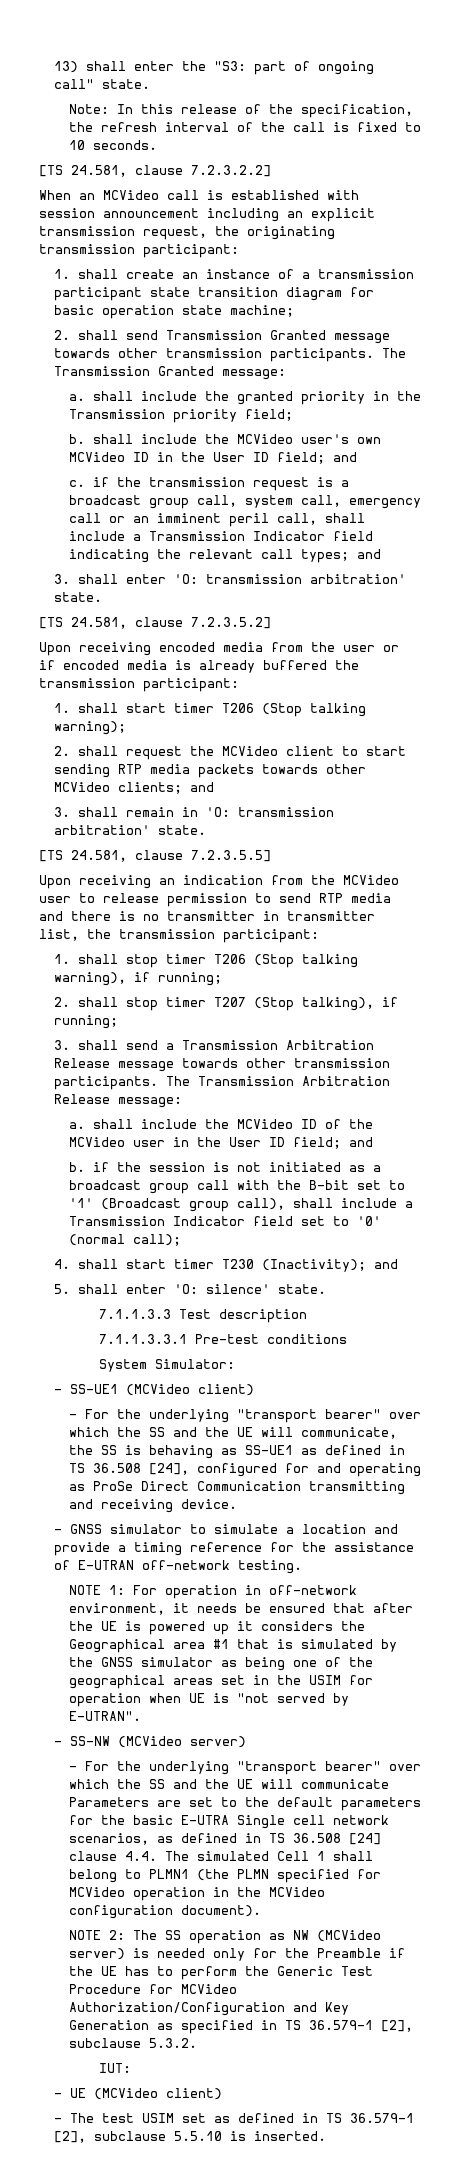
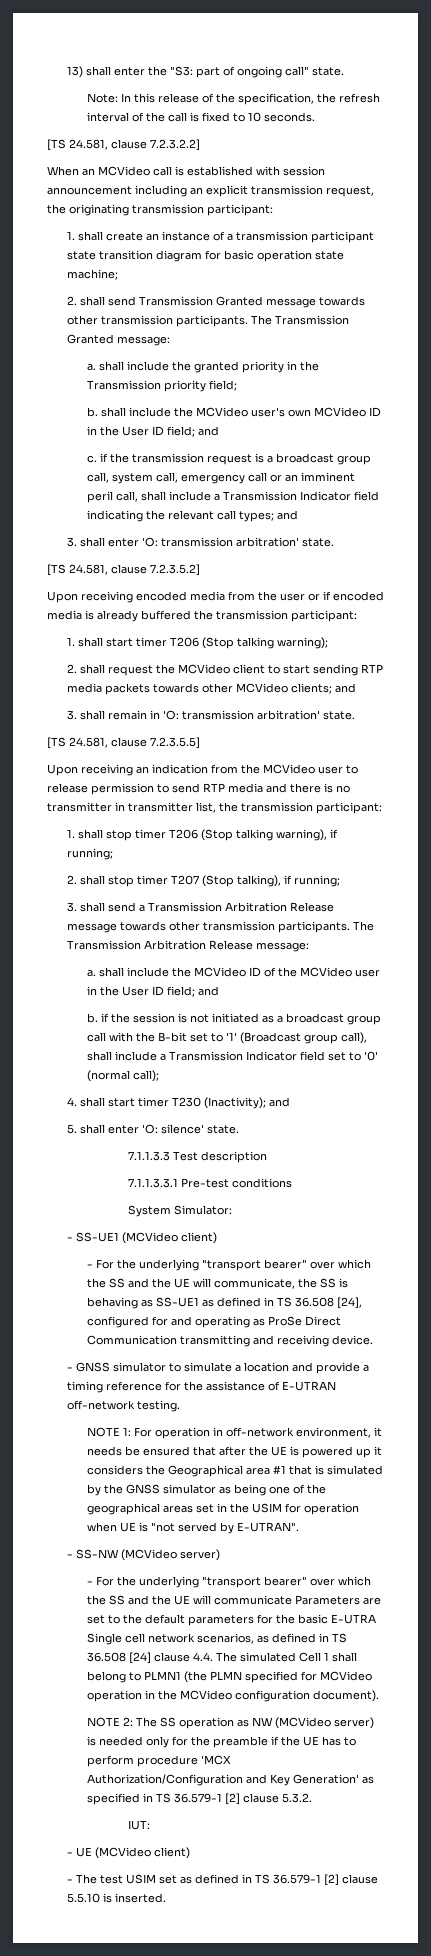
- NOTE 2: The SS operation as NW (MCVideo server) is needed only for the Preamble if the UE has to perform the Generic Test Procedure for MCVideo Authorization/Configuration and Key Generation as specified in TS 36.579-1 [2], subclause 5.3.2.
+ NOTE 2: The SS operation as NW (MCVideo server) is needed only for the preamble if the UE has to perform procedure 'MCX Authorization/Configuration and Key Generation' as specified in TS 36.579-1 [2] clause 5.3.2.
- - The test USIM set as defined in TS 36.579-1 [2], subclause 5.5.10 is inserted.
+ - The test USIM set as defined in TS 36.579-1 [2] clause 5.5.10 is inserted.

